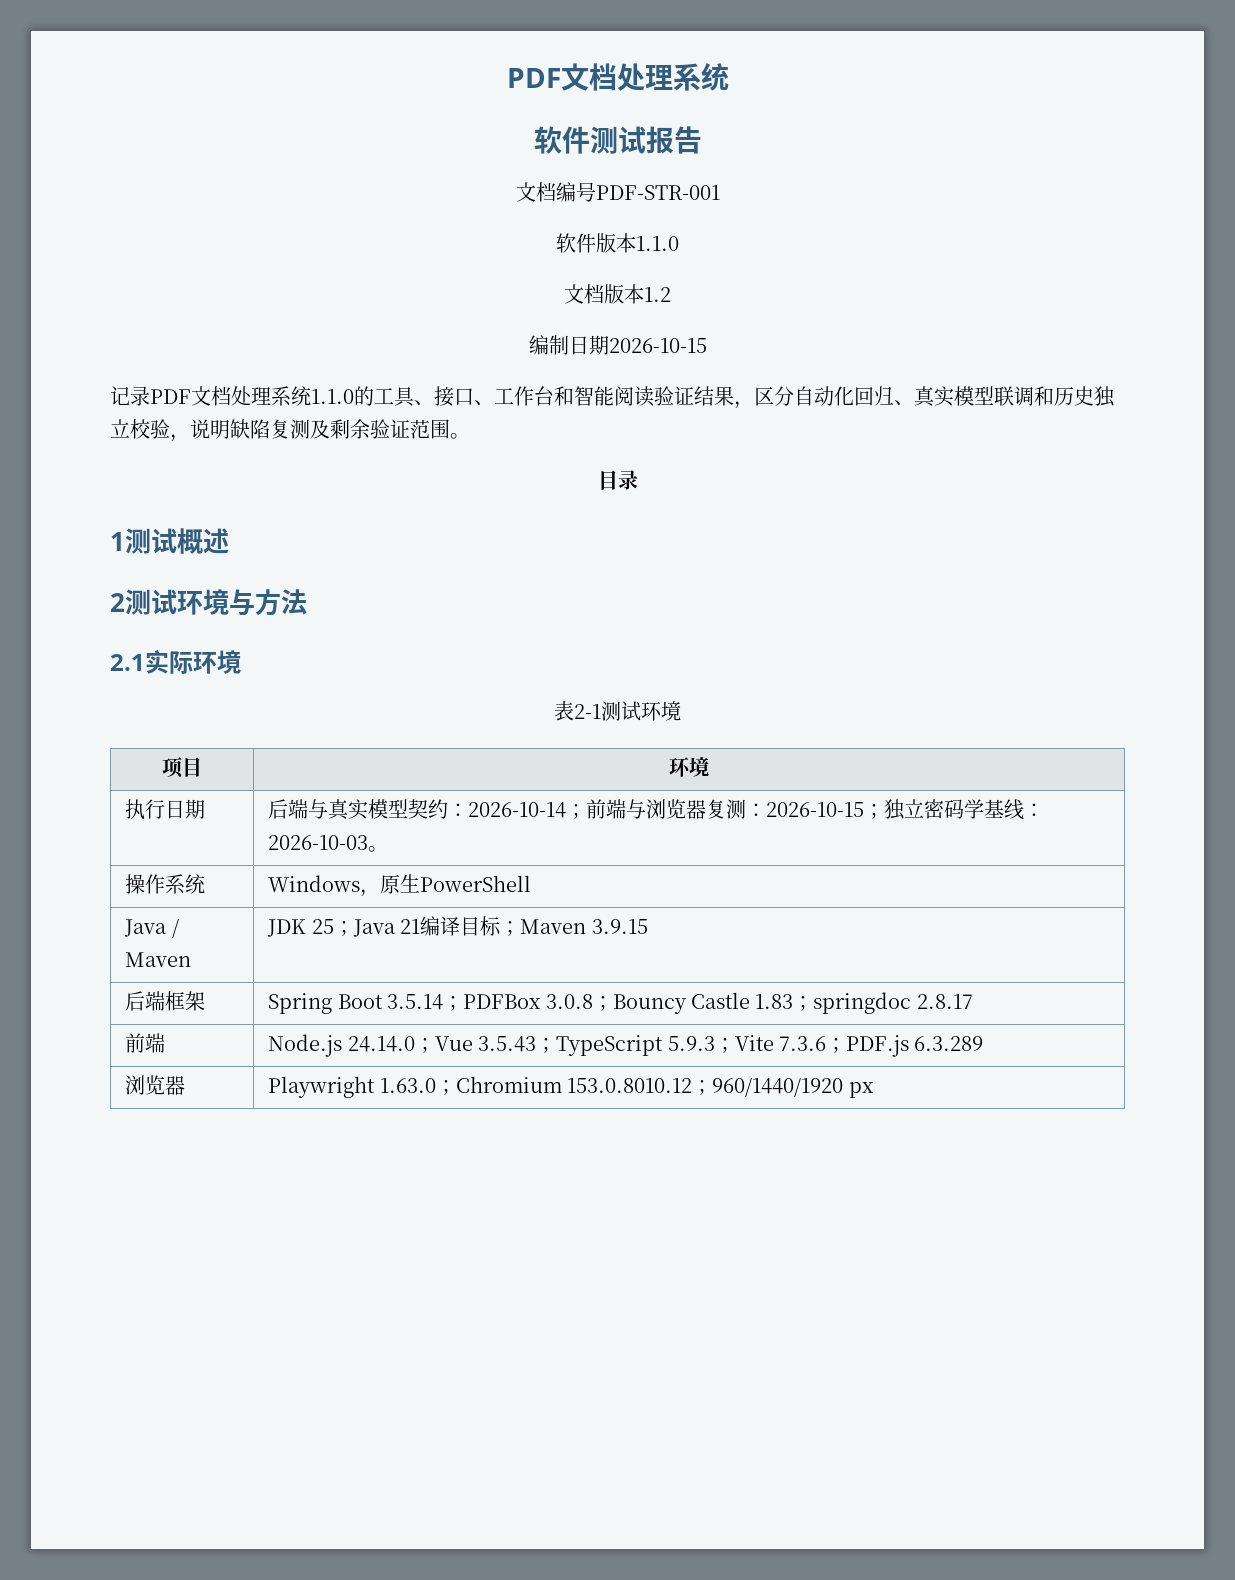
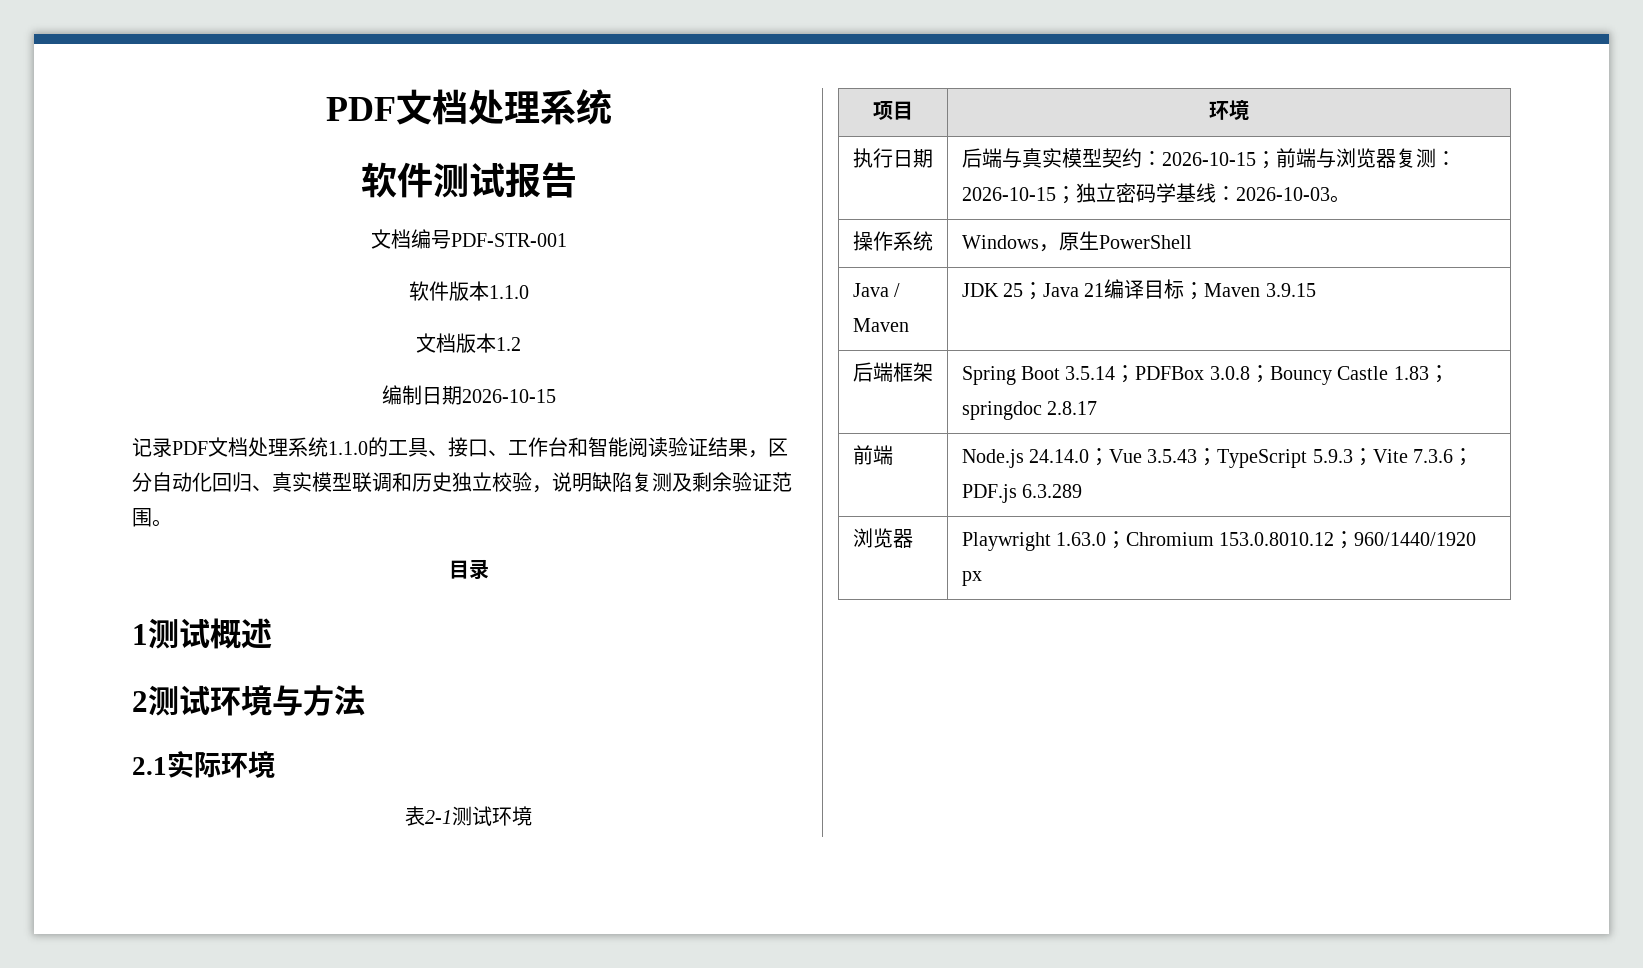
- 执行日期 | 后端与真实模型契约：2026-10-14；前端与浏览器复测：2026-10-15；独立密码学基线：2026-10-03。
+ 执行日期 | 后端与真实模型契约：2026-10-15；前端与浏览器复测：2026-10-15；独立密码学基线：2026-10-03。

